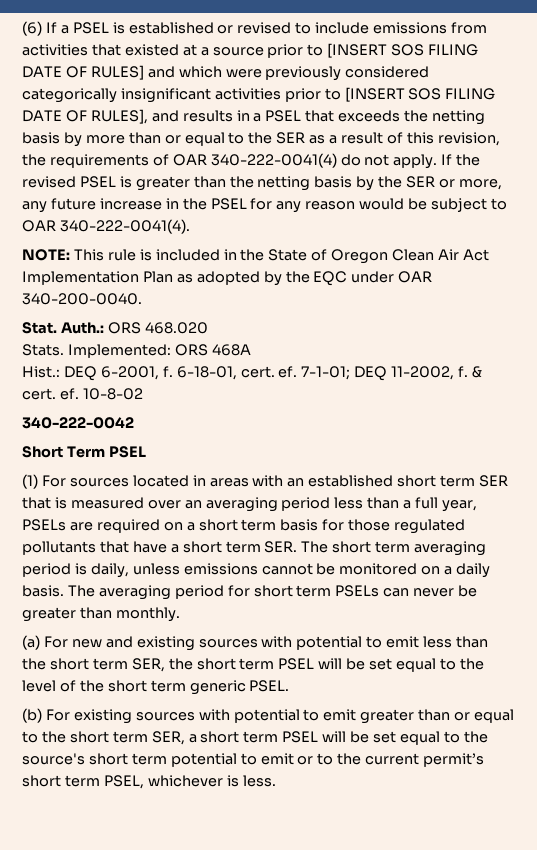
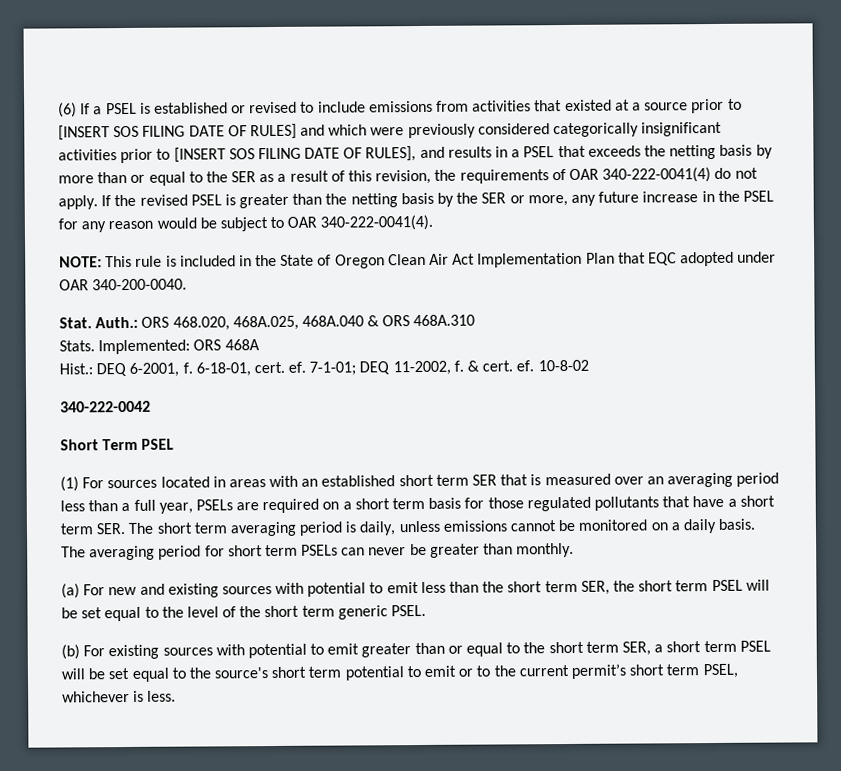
- NOTE: This rule is included in the State of Oregon Clean Air Act Implementation Plan as adopted by the EQC under OAR 340-200-0040.
+ NOTE: This rule is included in the State of Oregon Clean Air Act Implementation Plan that EQC adopted under OAR 340-200-0040.
- Auth.: ORS 468.020
+ Auth.: ORS 468.020, 468A.025, 468A.040 & ORS 468A.310

